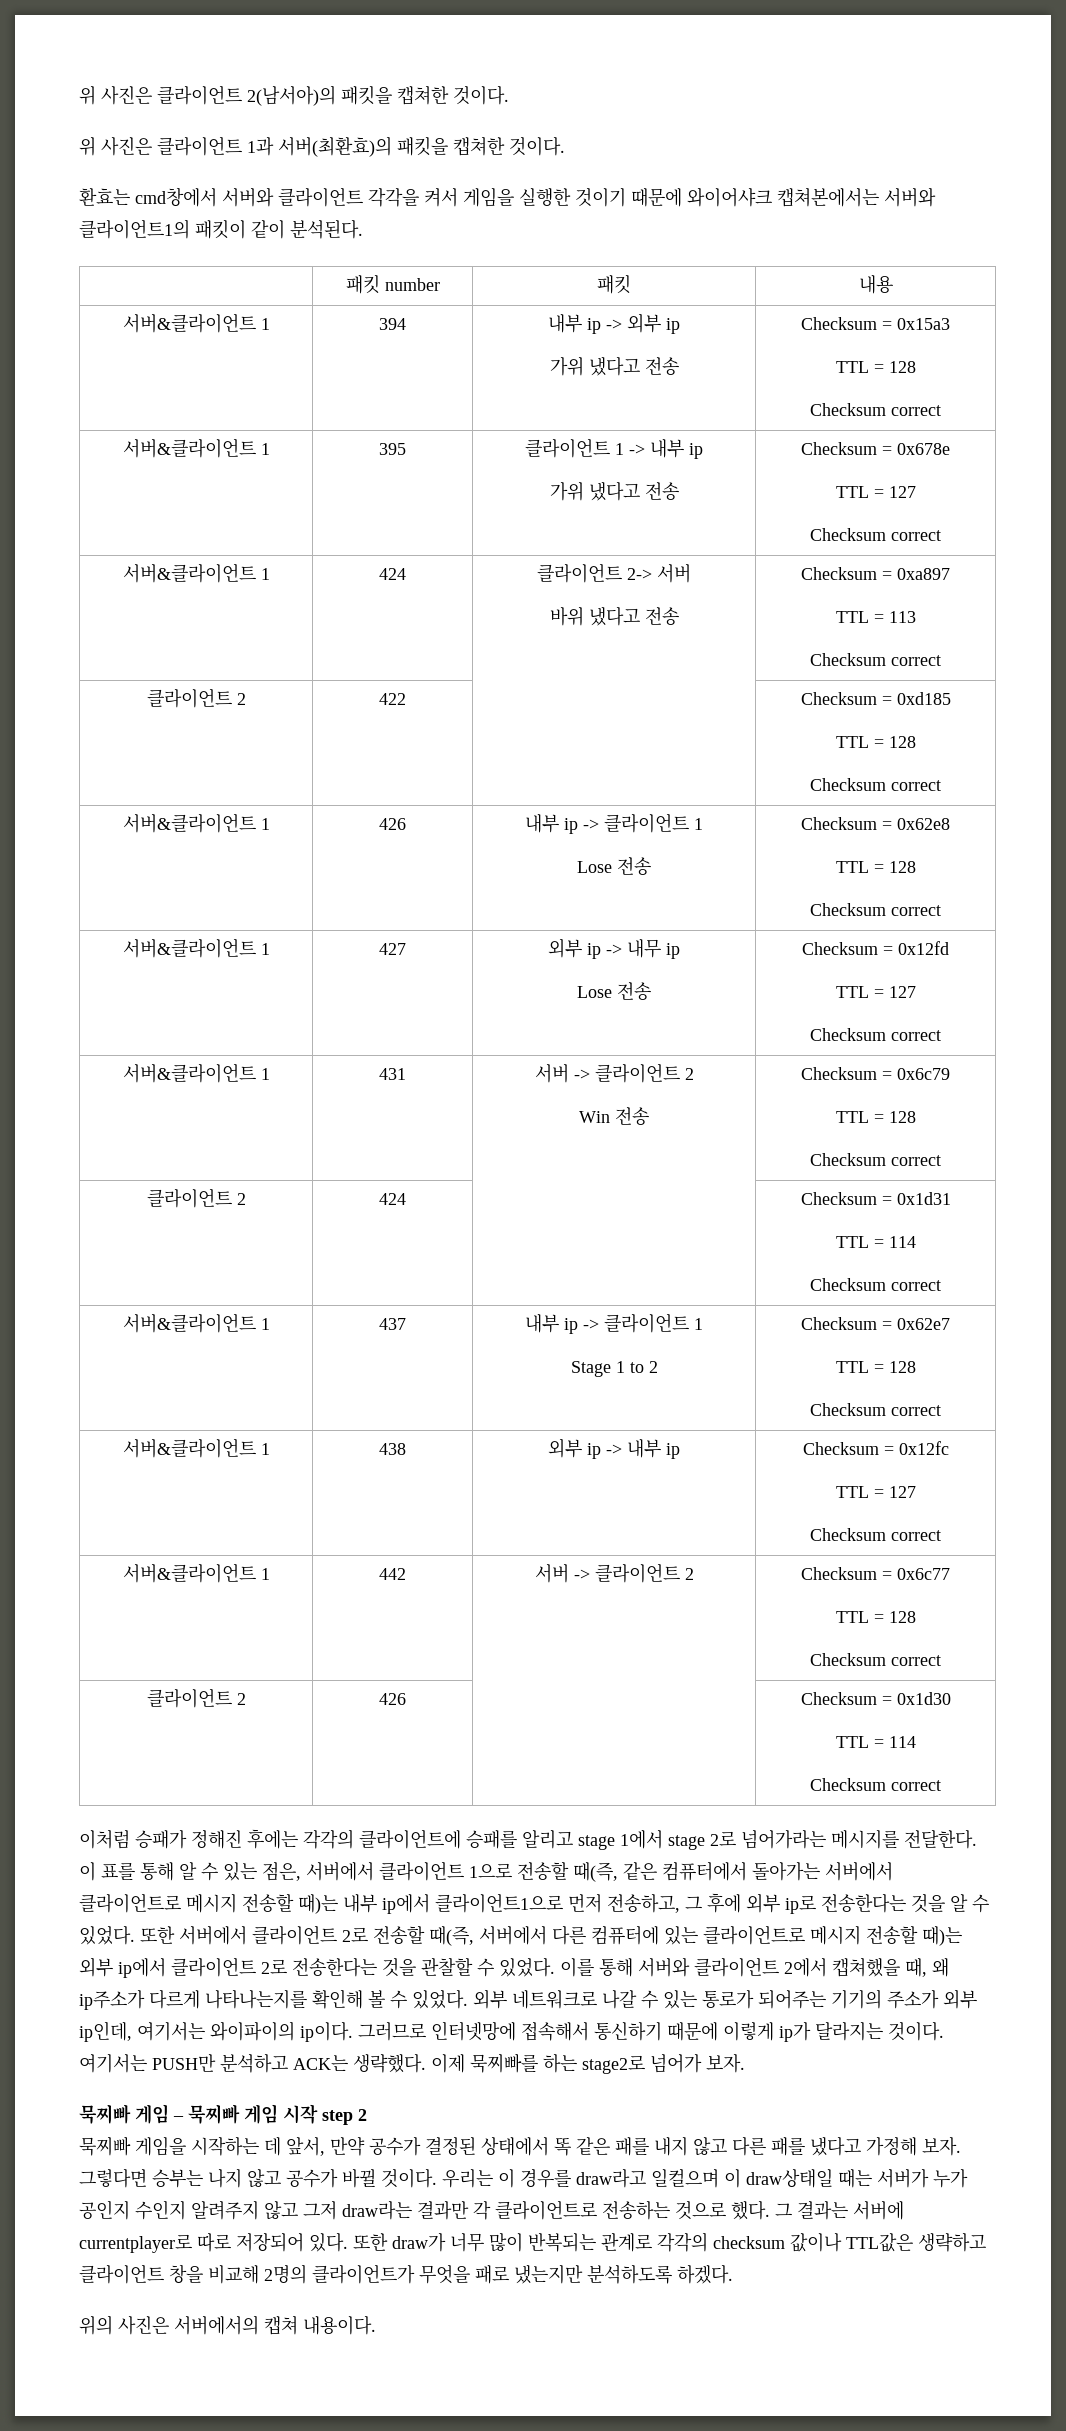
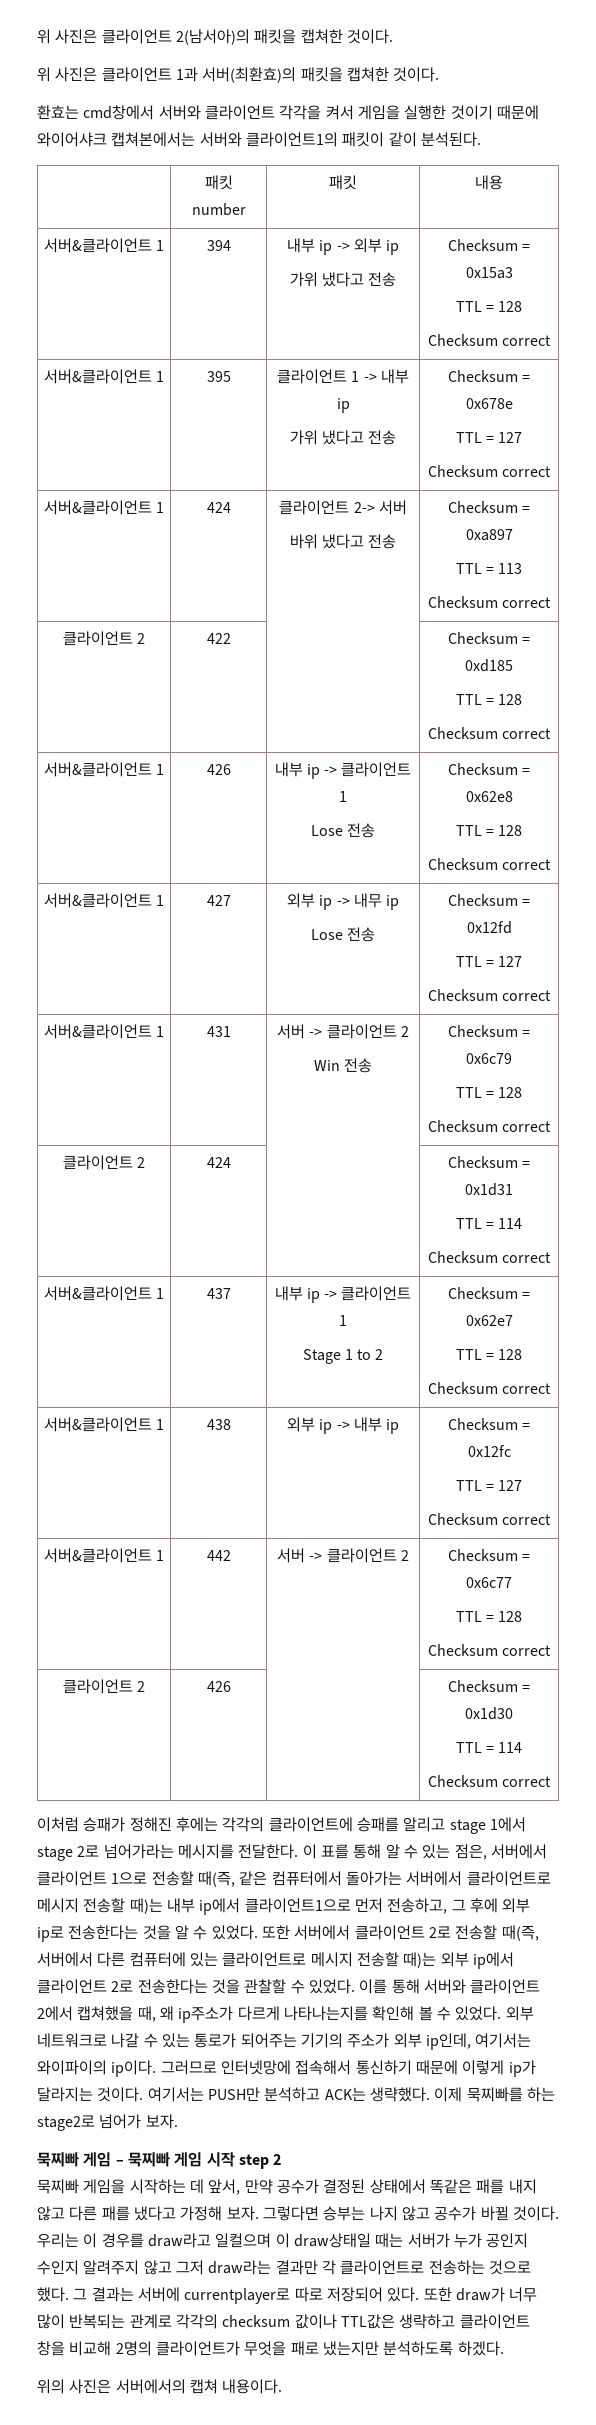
- 묵찌빠 게임을 시작하는 데 앞서, 만약 공수가 결정된 상태에서 똑 같은 패를 내지 않고 다른 패를 냈다고 가정해 보자.
+ 묵찌빠 게임을 시작하는 데 앞서, 만약 공수가 결정된 상태에서 똑같은 패를 내지 않고 다른 패를 냈다고 가정해 보자.

